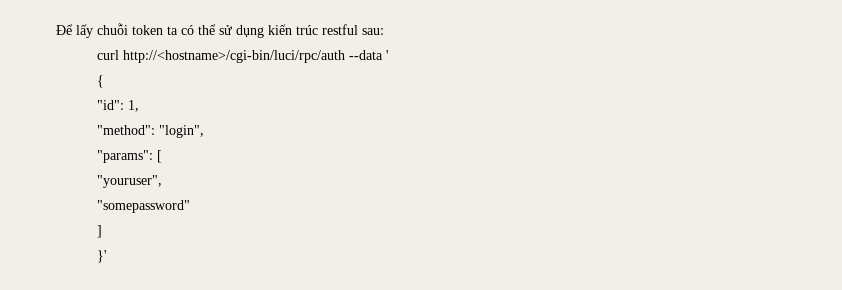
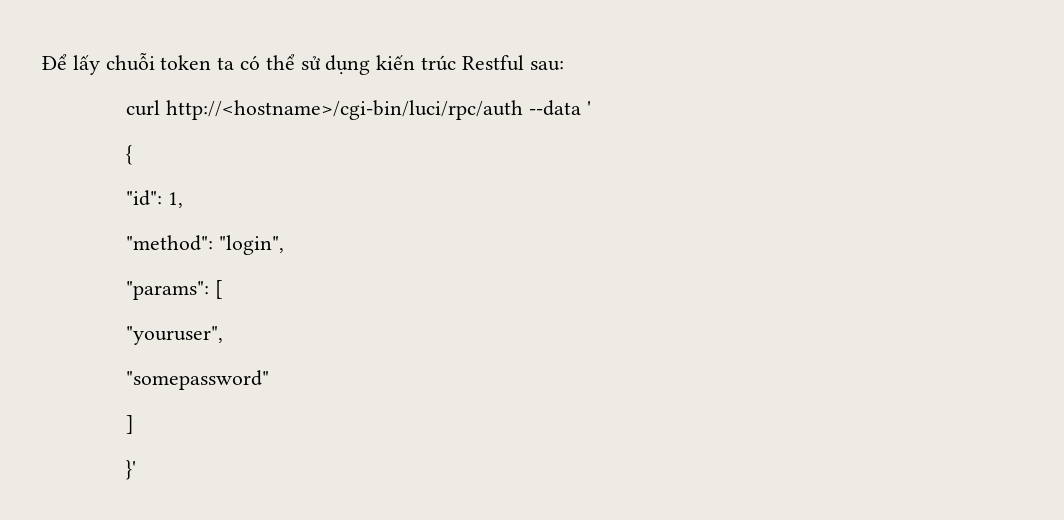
- Để lấy chuỗi token ta có thể sử dụng kiến trúc restful sau:
+ Để lấy chuỗi token ta có thể sử dụng kiến trúc Restful sau:

